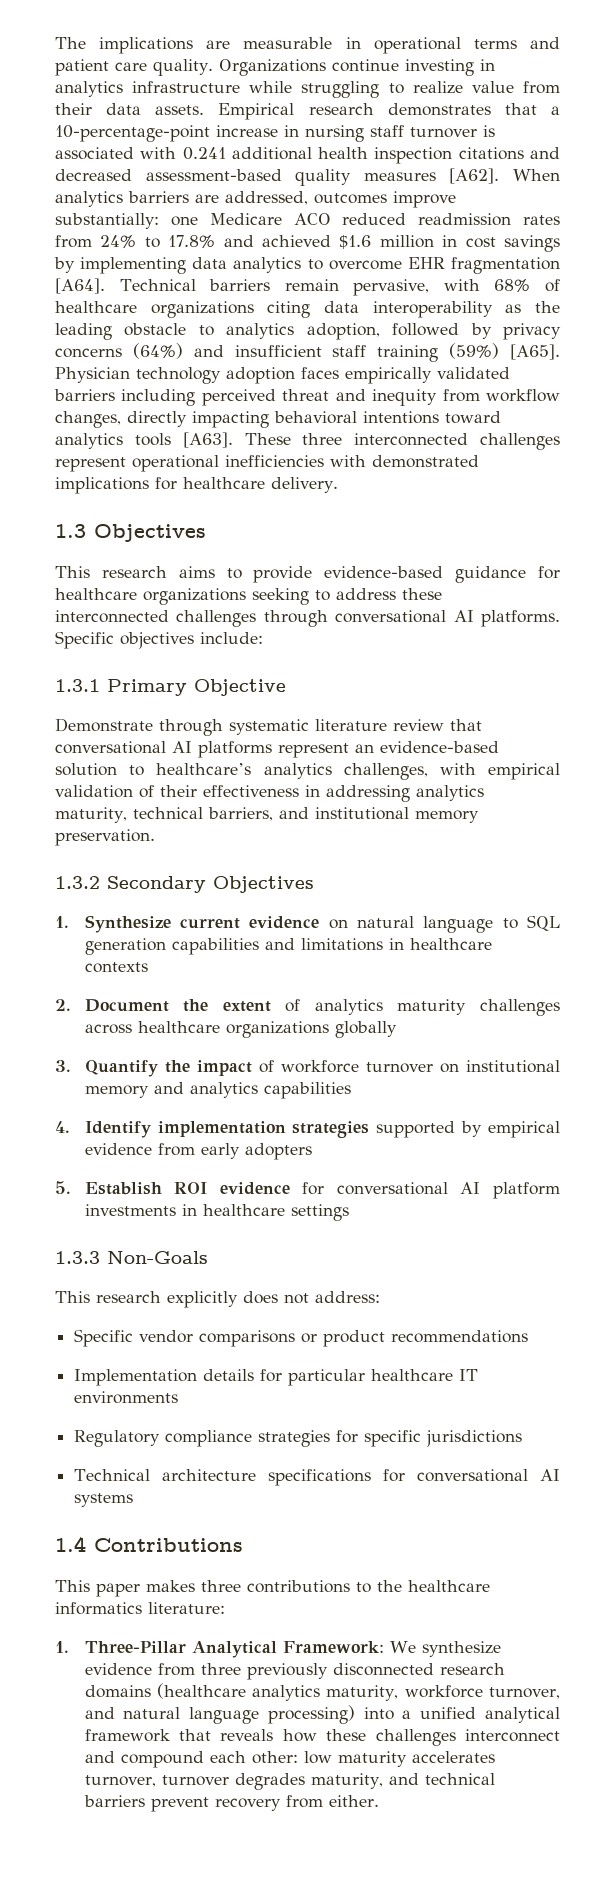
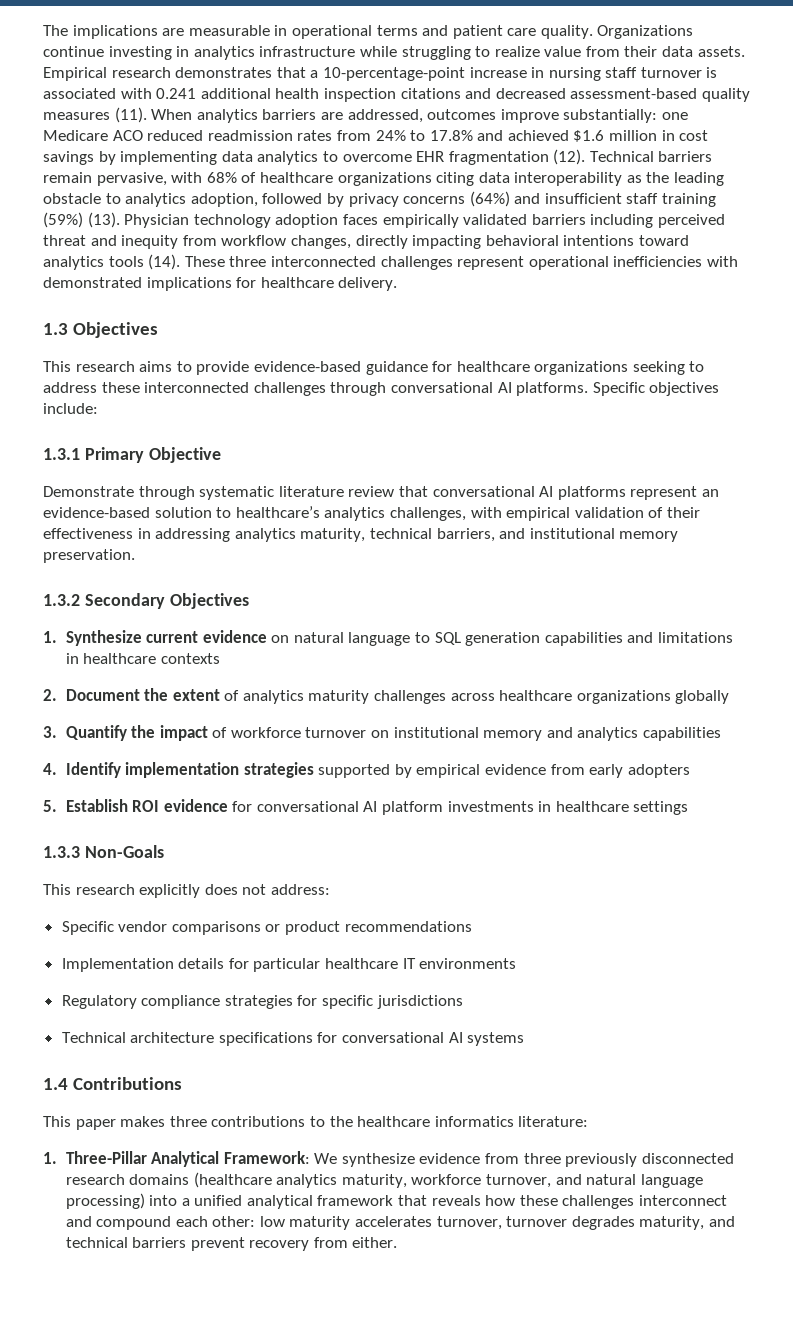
- Empirical research demonstrates that a 10-percentage-point increase in nursing staff turnover is associated with 0.241 additional health inspection citations and decreased assessment-based quality measures [A62].
+ Empirical research demonstrates that a 10-percentage-point increase in nursing staff turnover is associated with 0.241 additional health inspection citations and decreased assessment-based quality measures (11).
- When analytics barriers are addressed, outcomes improve substantially: one Medicare ACO reduced readmission rates from 24% to 17.8% and achieved $1.6 million in cost savings by implementing data analytics to overcome EHR fragmentation [A64].
+ When analytics barriers are addressed, outcomes improve substantially: one Medicare ACO reduced readmission rates from 24% to 17.8% and achieved $1.6 million in cost savings by implementing data analytics to overcome EHR fragmentation (12).
- Technical barriers remain pervasive, with 68% of healthcare organizations citing data interoperability as the leading obstacle to analytics adoption, followed by privacy concerns (64%) and insufficient staff training (59%) [A65].
+ Technical barriers remain pervasive, with 68% of healthcare organizations citing data interoperability as the leading obstacle to analytics adoption, followed by privacy concerns (64%) and insufficient staff training (59%) (13).
- Physician technology adoption faces empirically validated barriers including perceived threat and inequity from workflow changes, directly impacting behavioral intentions toward analytics tools [A63].
+ Physician technology adoption faces empirically validated barriers including perceived threat and inequity from workflow changes, directly impacting behavioral intentions toward analytics tools (14).

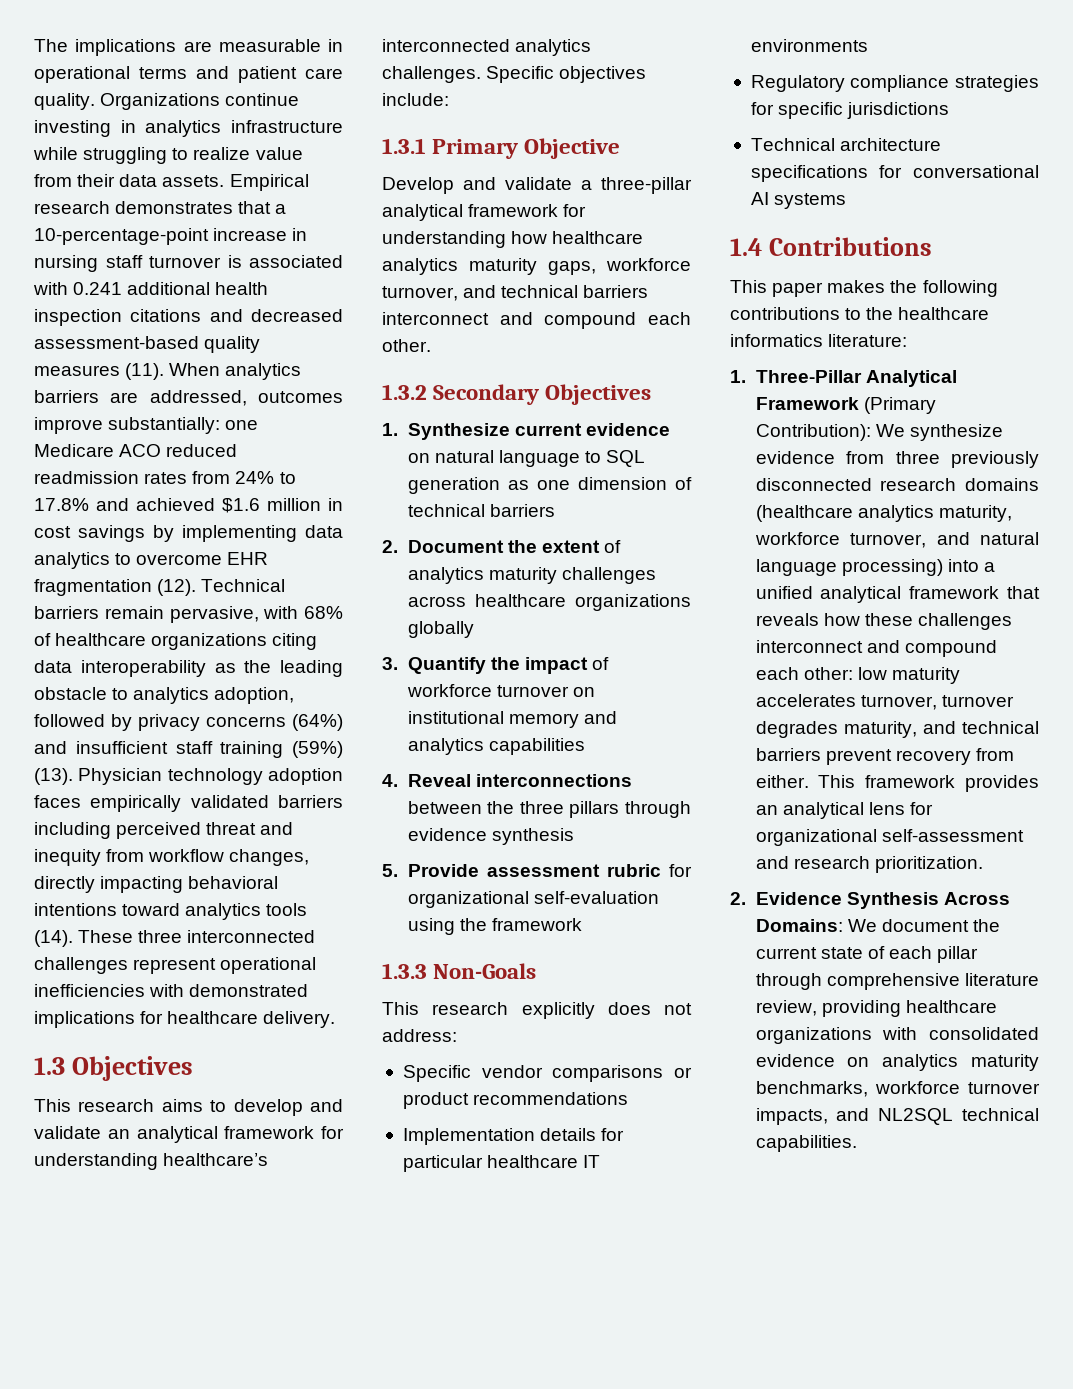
- This research aims to provide evidence-based guidance for healthcare organizations seeking to address these interconnected challenges through conversational AI platforms.
+ This research aims to develop and validate an analytical framework for understanding healthcare’s interconnected analytics challenges.
- Demonstrate through systematic literature review that conversational AI platforms represent an evidence-based solution to healthcare’s analytics challenges, with empirical validation of their effectiveness in addressing analytics maturity, technical barriers, and institutional memory preservation.
+ Develop and validate a three-pillar analytical framework for understanding how healthcare analytics maturity gaps, workforce turnover, and technical barriers interconnect and compound each other.
- 1. Synthesize current evidence on natural language to SQL generation capabilities and limitations in healthcare contexts
+ 1. Synthesize current evidence on natural language to SQL generation as one dimension of technical barriers
- 4. Identify implementation strategies supported by empirical evidence from early adopters
- 5. Establish ROI evidence for conversational AI platform investments in healthcare settings
+ 4. Reveal interconnections between the three pillars through evidence synthesis
+ 5. Provide assessment rubric for organizational self-evaluation using the framework
- This paper makes three contributions to the healthcare informatics literature:
+ This paper makes the following contributions to the healthcare informatics literature:
- 1. Three-Pillar Analytical Framework: We synthesize evidence from three previously disconnected research domains (healthcare analytics maturity, workforce turnover, and natural language processing) into a unified analytical framework that reveals how these challenges interconnect and compound each other: low maturity accelerates turnover, turnover degrades maturity, and technical barriers prevent recovery from either.
+ 1. Three-Pillar Analytical Framework (Primary Contribution): We synthesize evidence from three previously disconnected research domains (healthcare analytics maturity, workforce turnover, and natural language processing) into a unified analytical framework that reveals how these challenges interconnect and compound each other: low maturity accelerates turnover, turnover degrades maturity, and technical barriers prevent recovery from either.
+ This framework provides an analytical lens for organizational self-assessment and research prioritization.
+ 2. Evidence Synthesis Across Domains: We document the current state of each pillar through comprehensive literature review, providing healthcare organizations with consolidated evidence on analytics maturity benchmarks, workforce turnover impacts, and NL2SQL technical capabilities.

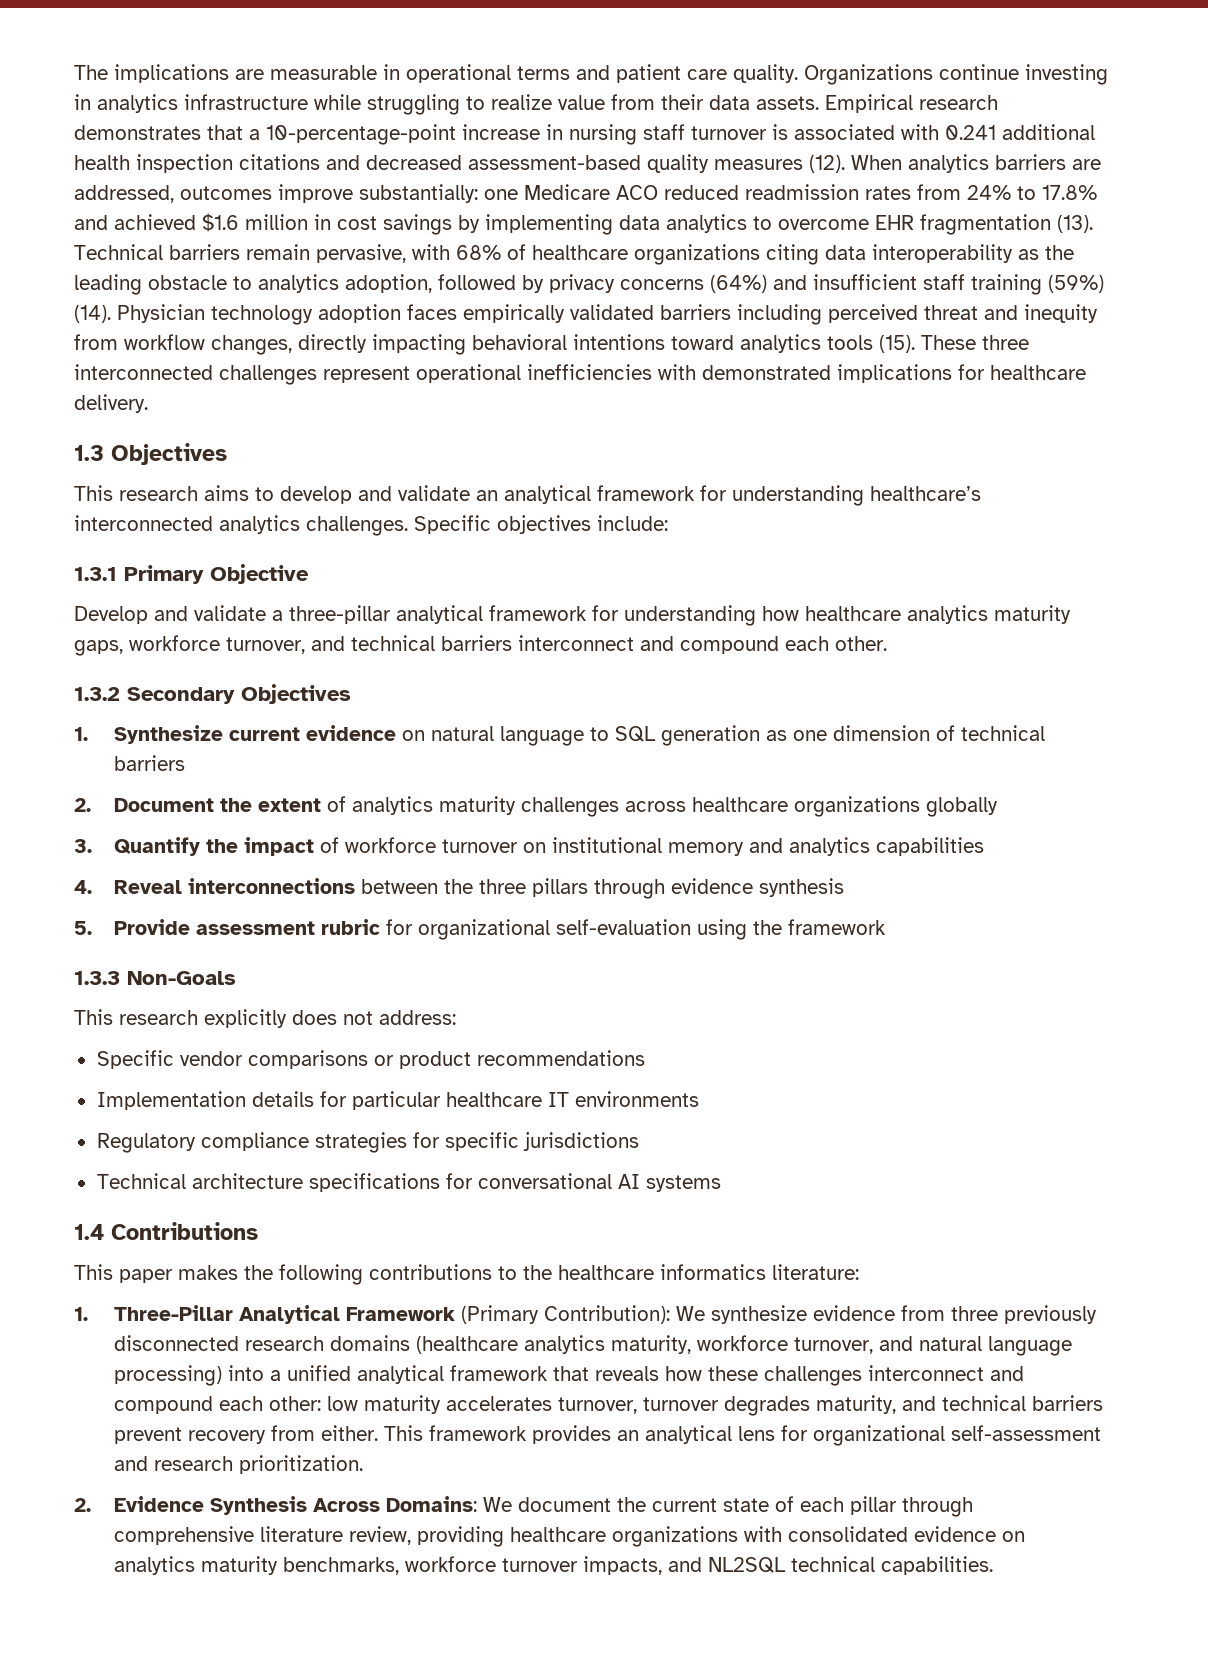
- Empirical research demonstrates that a 10-percentage-point increase in nursing staff turnover is associated with 0.241 additional health inspection citations and decreased assessment-based quality measures (11).
+ Empirical research demonstrates that a 10-percentage-point increase in nursing staff turnover is associated with 0.241 additional health inspection citations and decreased assessment-based quality measures (12).
- When analytics barriers are addressed, outcomes improve substantially: one Medicare ACO reduced readmission rates from 24% to 17.8% and achieved $1.6 million in cost savings by implementing data analytics to overcome EHR fragmentation (12).
+ When analytics barriers are addressed, outcomes improve substantially: one Medicare ACO reduced readmission rates from 24% to 17.8% and achieved $1.6 million in cost savings by implementing data analytics to overcome EHR fragmentation (13).
- Technical barriers remain pervasive, with 68% of healthcare organizations citing data interoperability as the leading obstacle to analytics adoption, followed by privacy concerns (64%) and insufficient staff training (59%) (13).
+ Technical barriers remain pervasive, with 68% of healthcare organizations citing data interoperability as the leading obstacle to analytics adoption, followed by privacy concerns (64%) and insufficient staff training (59%) (14).
- Physician technology adoption faces empirically validated barriers including perceived threat and inequity from workflow changes, directly impacting behavioral intentions toward analytics tools (14).
+ Physician technology adoption faces empirically validated barriers including perceived threat and inequity from workflow changes, directly impacting behavioral intentions toward analytics tools (15).

